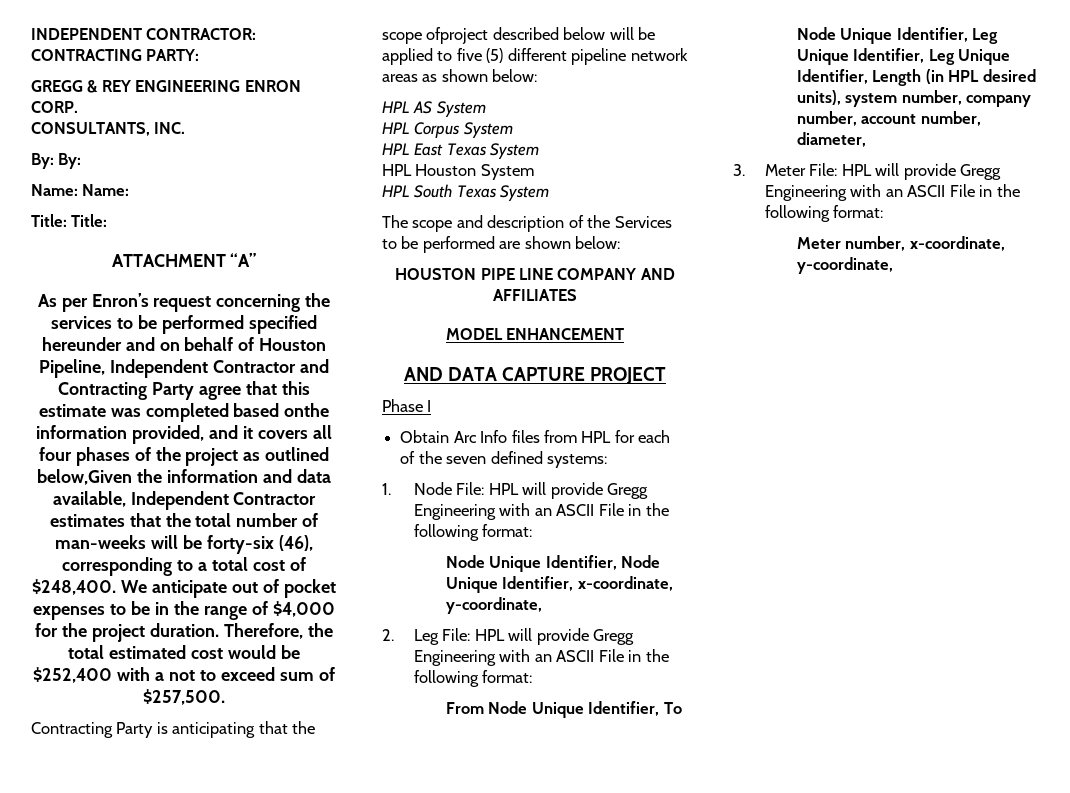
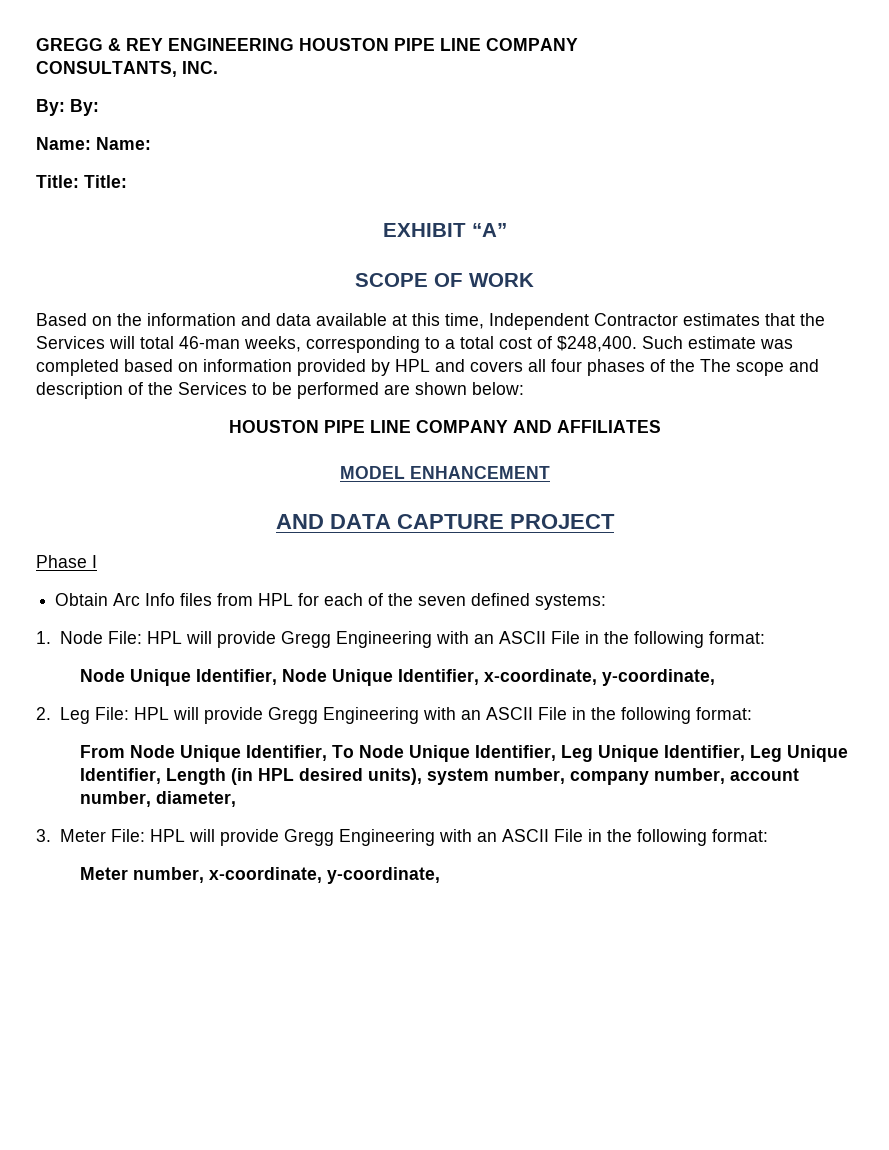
- INDEPENDENT CONTRACTOR: CONTRACTING PARTY:
- GREGG & REY ENGINEERING ENRON CORP.
+ GREGG & REY ENGINEERING HOUSTON PIPE LINE COMPANY
- ATTACHMENT “A”
+ EXHIBIT “A”
- As per Enron’s request concerning the services to be performed specified hereunder and on behalf of Houston Pipeline, Independent Contractor and Contracting Party agree that this estimate was completed based onthe information provided, and it covers all four phases of the project as outlined below,Given the information and data available, Independent Contractor estimates that the total number of man-weeks will be forty-six (46), corresponding to a total cost of $248,400.
+ SCOPE OF WORK
+ Based on the information and data available at this time, Independent Contractor estimates that the Services will total 46-man weeks, corresponding to a total cost of $248,400.
- We anticipate out of pocket expenses to be in the range of $4,000 for the project duration. Therefore, the total estimated cost would be $252,400 with a not to exceed sum of $257,500.
- Contracting Party is anticipating that the scope ofproject described below will be applied to five (5) different pipeline network areas as shown below:
- HPL AS System
- HPL Corpus System
- HPL East Texas System
- HPL Houston System
- HPL South Texas System
- The scope and description of the Services to be performed are shown below:
+ Such estimate was completed based on information provided by HPL and covers all four phases of the The scope and description of the Services to be performed are shown below:

